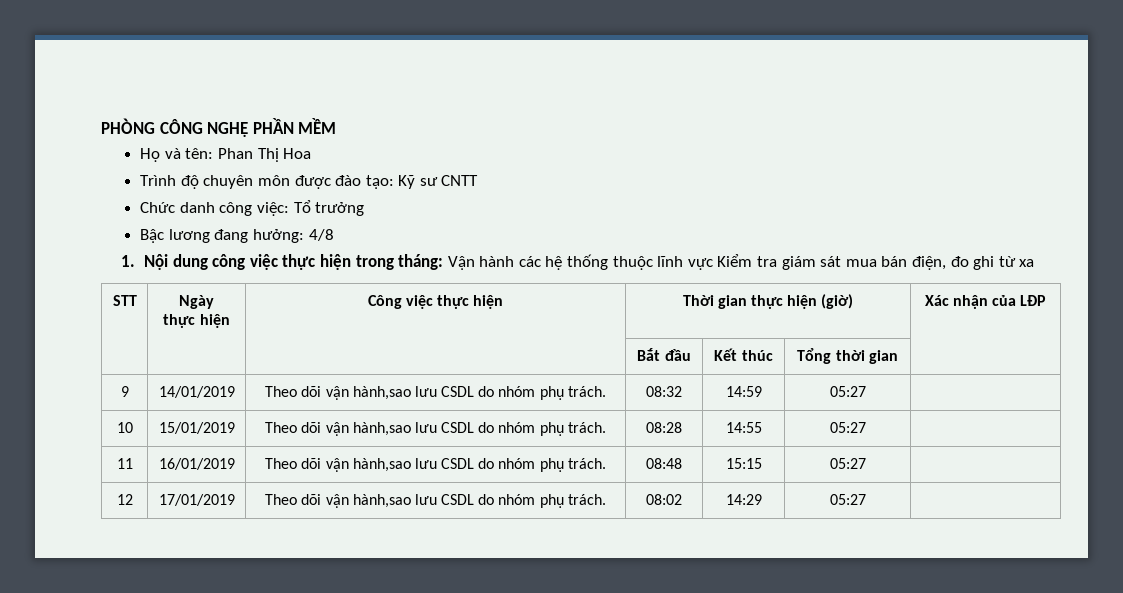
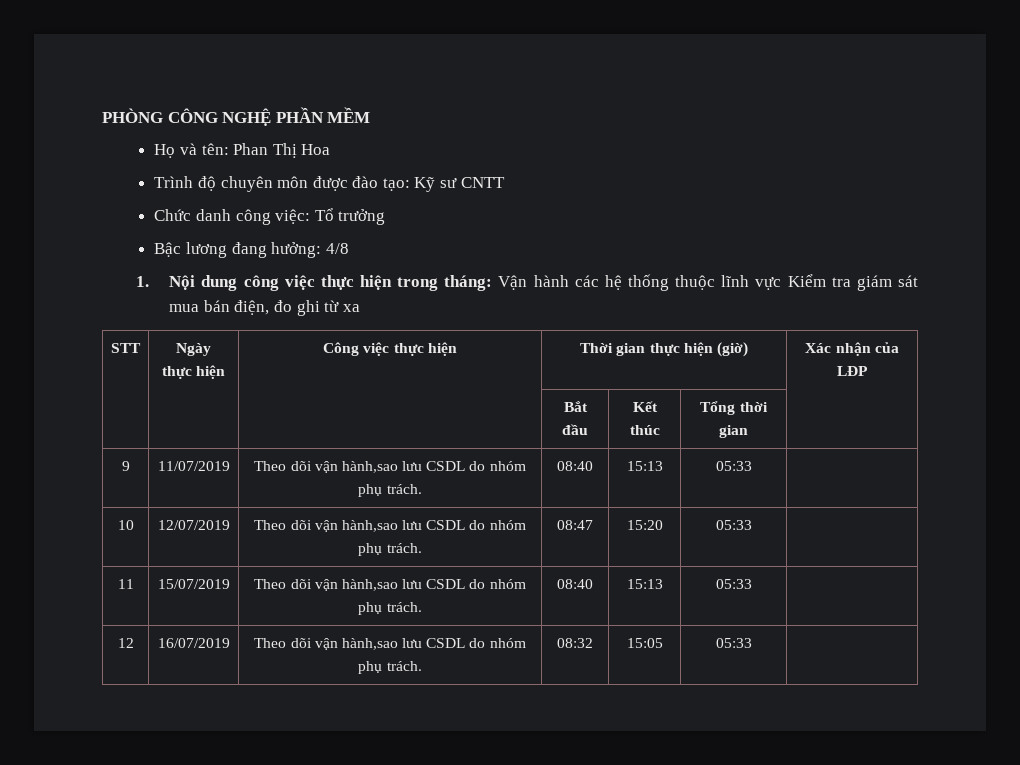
- 9 | 14/01/2019 | Theo dõi vận hành,sao lưu CSDL do nhóm phụ trách. | 08:32 | 14:59 | 05:27 |
- 10 | 15/01/2019 | Theo dõi vận hành,sao lưu CSDL do nhóm phụ trách. | 08:28 | 14:55 | 05:27 |
- 11 | 16/01/2019 | Theo dõi vận hành,sao lưu CSDL do nhóm phụ trách. | 08:48 | 15:15 | 05:27 |
- 12 | 17/01/2019 | Theo dõi vận hành,sao lưu CSDL do nhóm phụ trách. | 08:02 | 14:29 | 05:27 |
+ 9 | 11/07/2019 | Theo dõi vận hành,sao lưu CSDL do nhóm phụ trách. | 08:40 | 15:13 | 05:33 |
+ 10 | 12/07/2019 | Theo dõi vận hành,sao lưu CSDL do nhóm phụ trách. | 08:47 | 15:20 | 05:33 |
+ 11 | 15/07/2019 | Theo dõi vận hành,sao lưu CSDL do nhóm phụ trách. | 08:40 | 15:13 | 05:33 |
+ 12 | 16/07/2019 | Theo dõi vận hành,sao lưu CSDL do nhóm phụ trách. | 08:32 | 15:05 | 05:33 |

